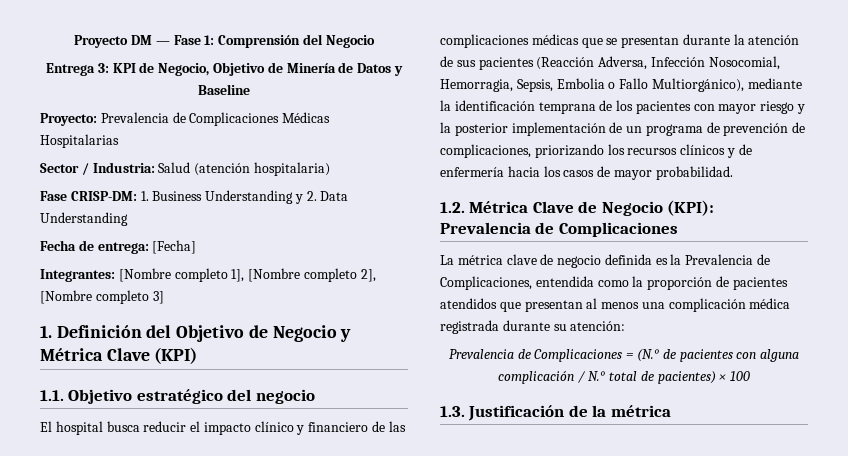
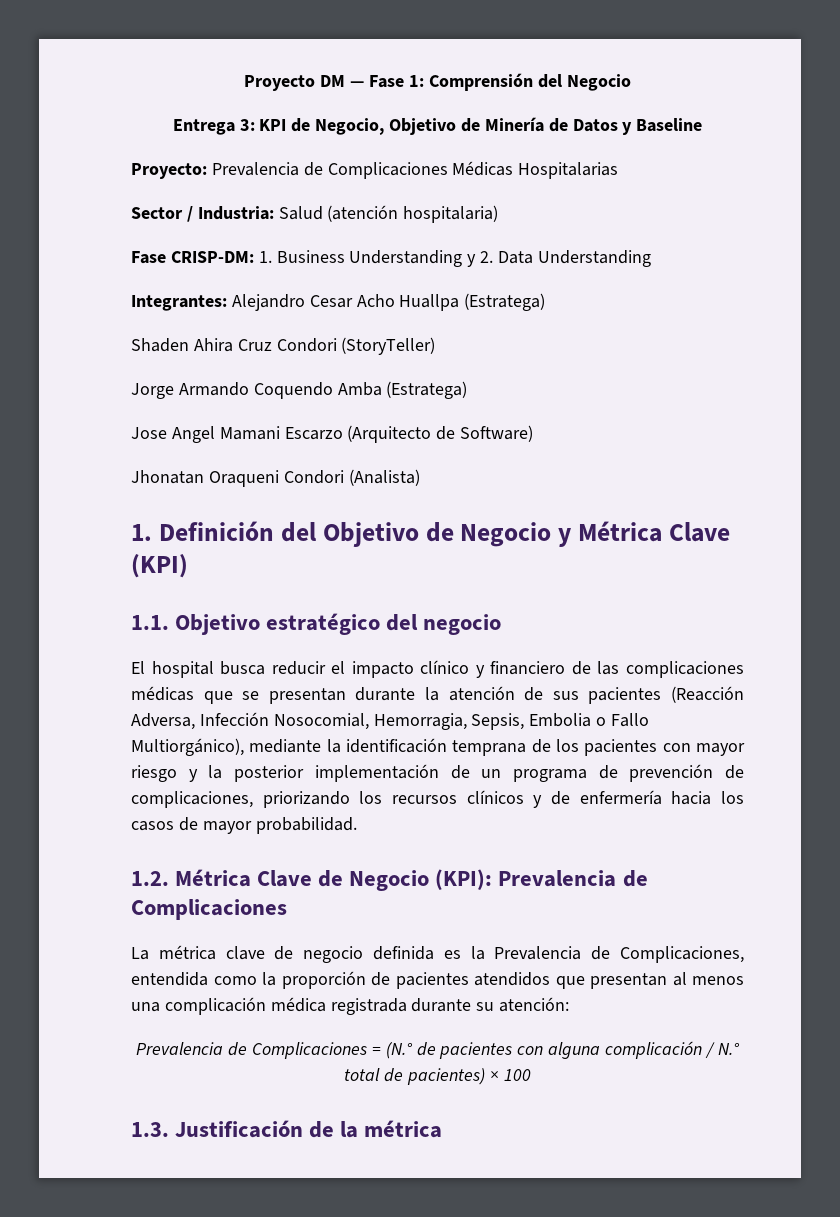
- Fecha de entrega: [Fecha]
- Integrantes: [Nombre completo 1], [Nombre completo 2], [Nombre completo 3]
+ Integrantes: Alejandro Cesar Acho Huallpa (Estratega)
+ Shaden Ahira Cruz Condori (StoryTeller)
+ Jorge Armando Coquendo Amba (Estratega)
+ Jose Angel Mamani Escarzo (Arquitecto de Software)
+ Jhonatan Oraqueni Condori (Analista)

